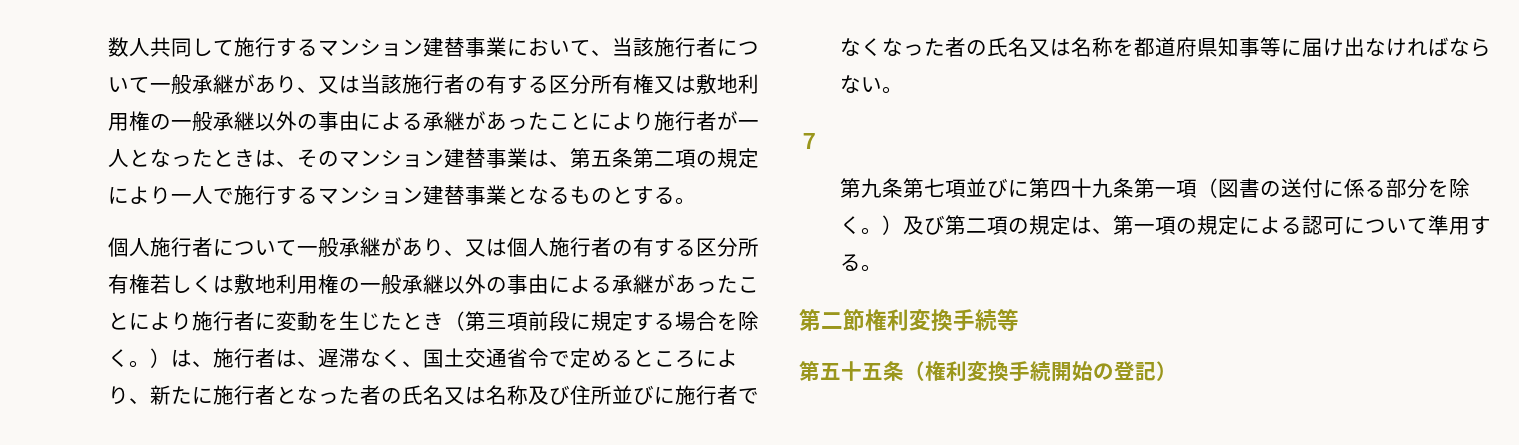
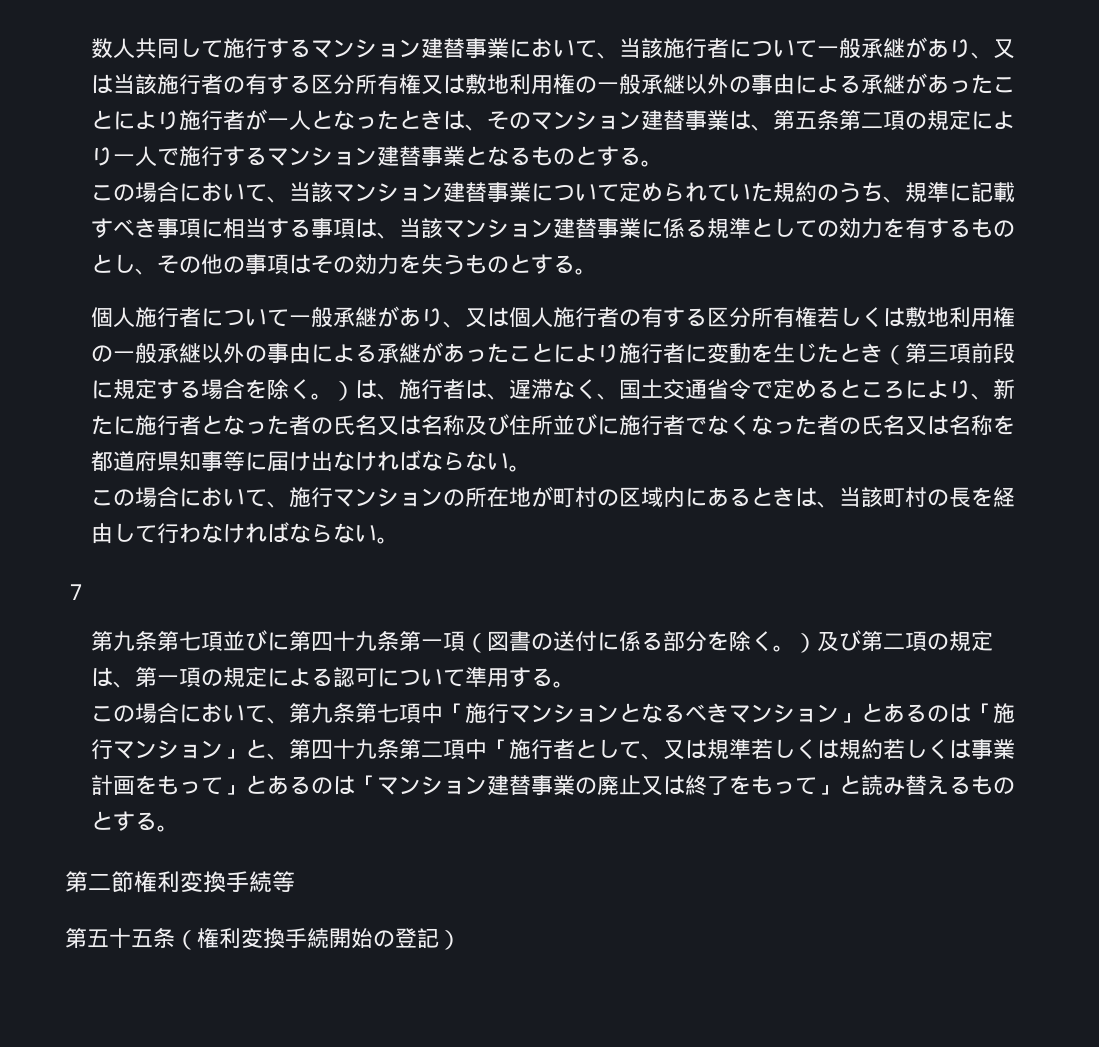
+ この場合において、当該マンション建替事業について定められていた規約のうち、規準に記載すべき事項に相当する事項は、当該マンション建替事業に係る規準としての効力を有するものとし、その他の事項はその効力を失うものとする。
+ この場合において、施行マンションの所在地が町村の区域内にあるときは、当該町村の長を経由して行わなければならない。
+ この場合において、第九条第七項中「施行マンションとなるべきマンション」とあるのは「施行マンション」と、第四十九条第二項中「施行者として、又は規準若しくは規約若しくは事業計画をもって」とあるのは「マンション建替事業の廃止又は終了をもって」と読み替えるものとする。

